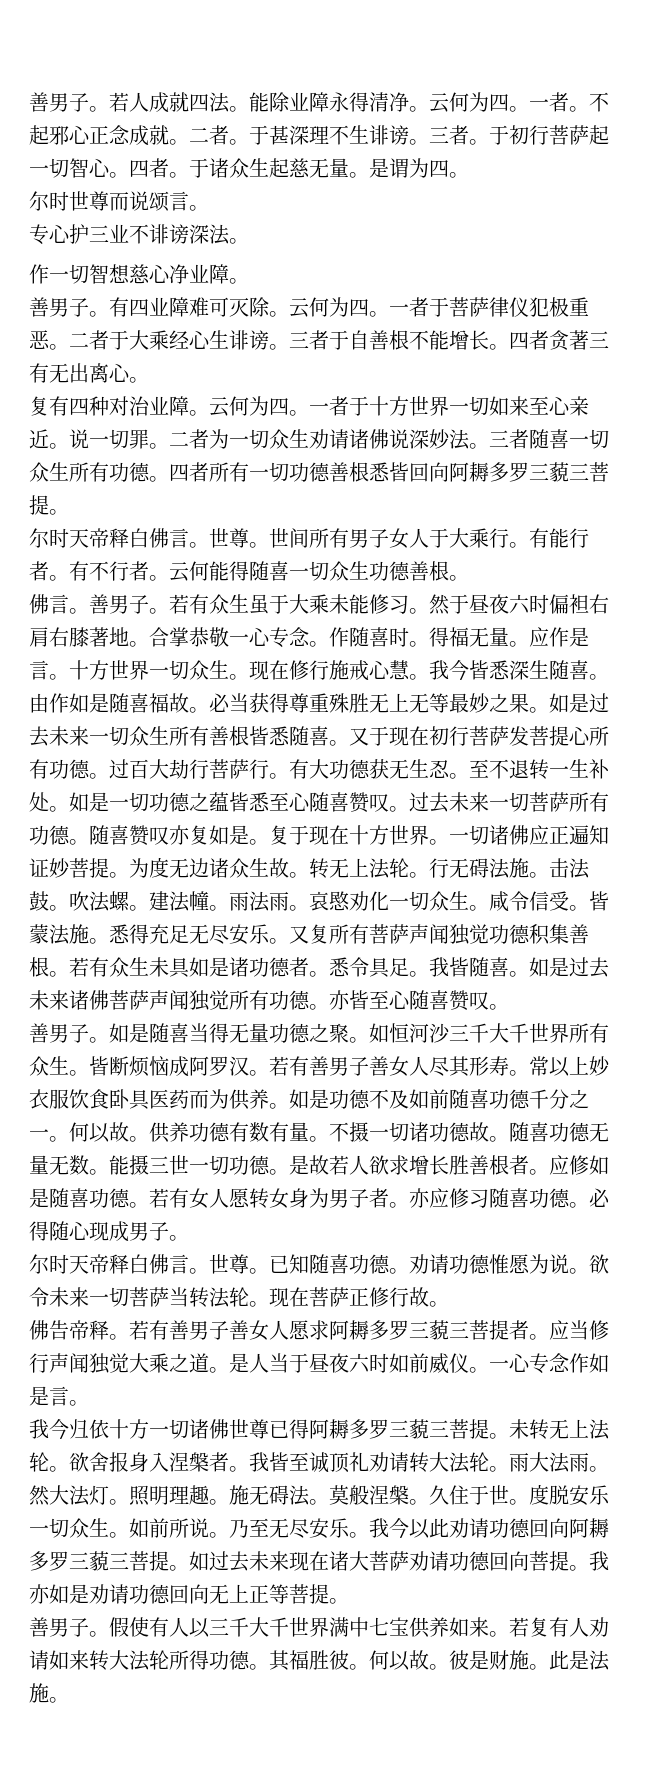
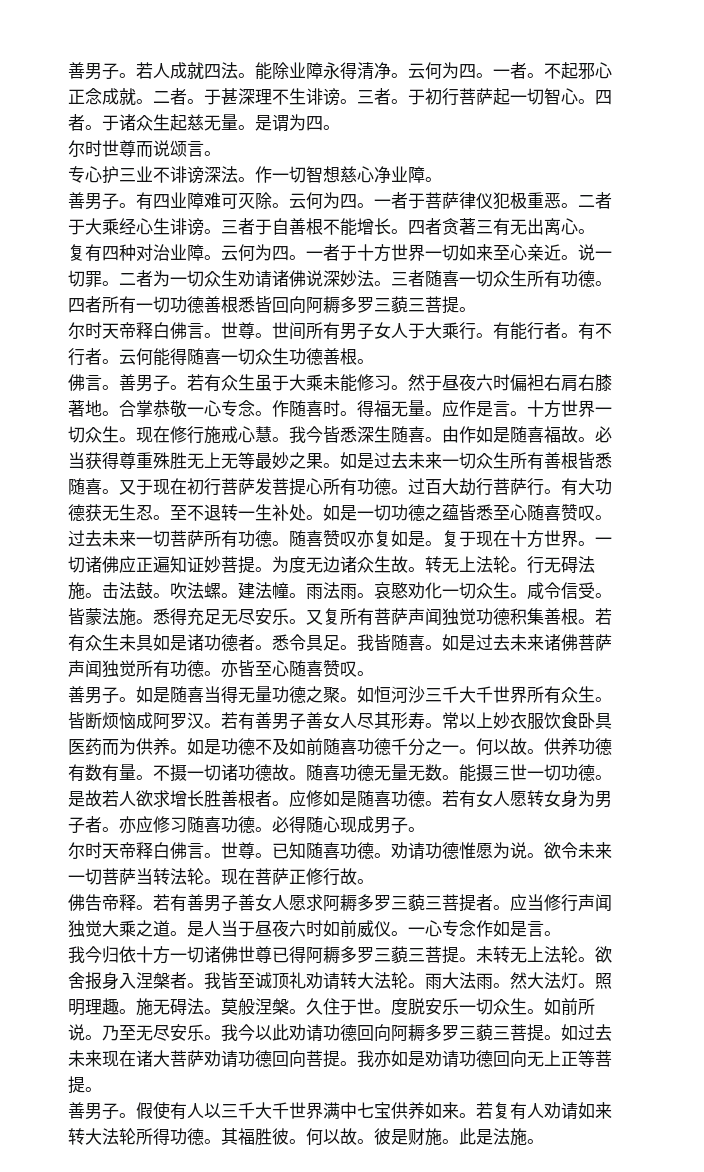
- 专心护三业不诽谤深法。
- 作一切智想慈心净业障。
+ 专心护三业不诽谤深法。作一切智想慈心净业障。

